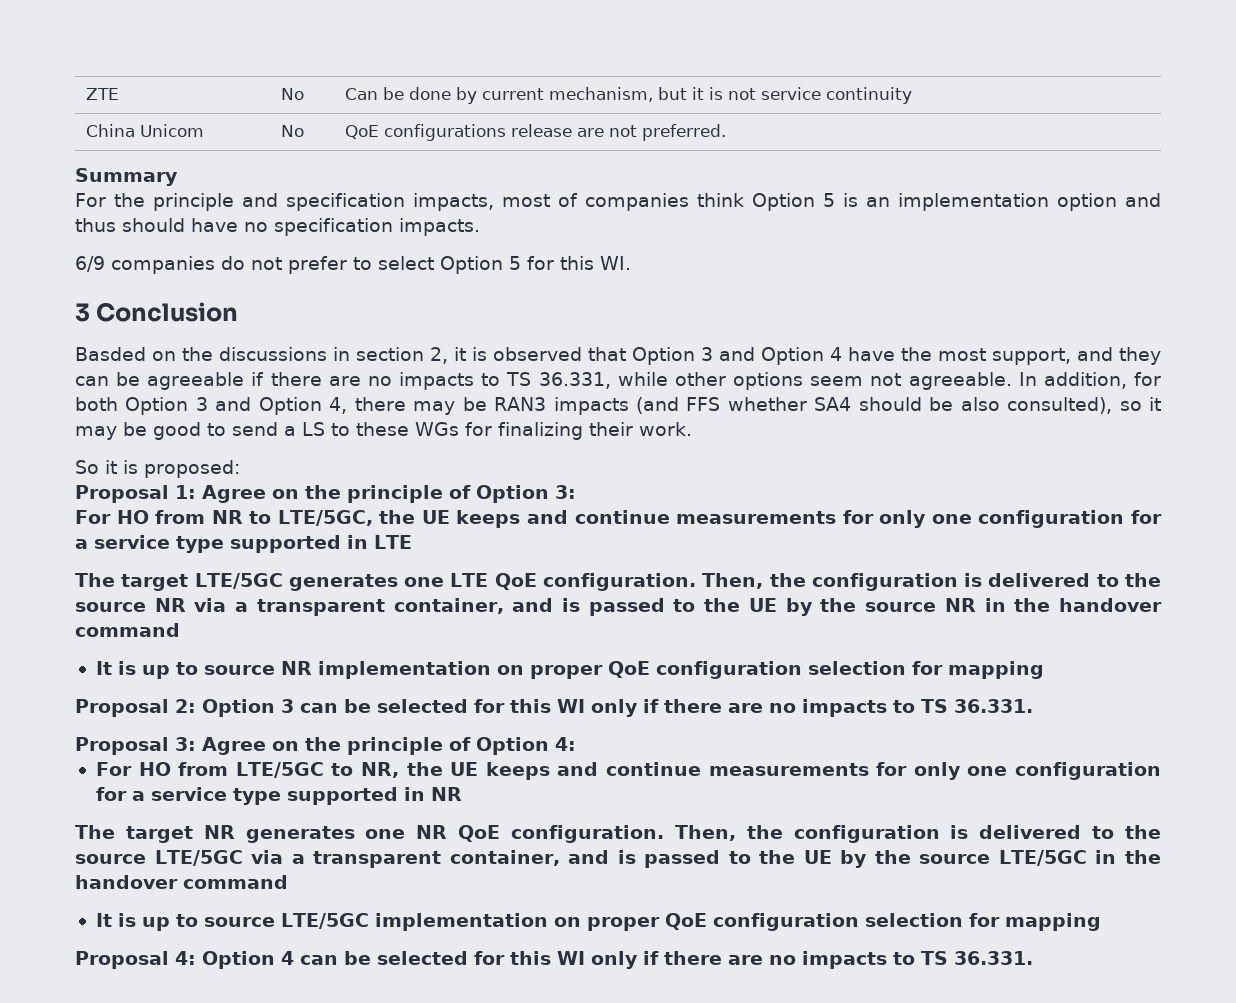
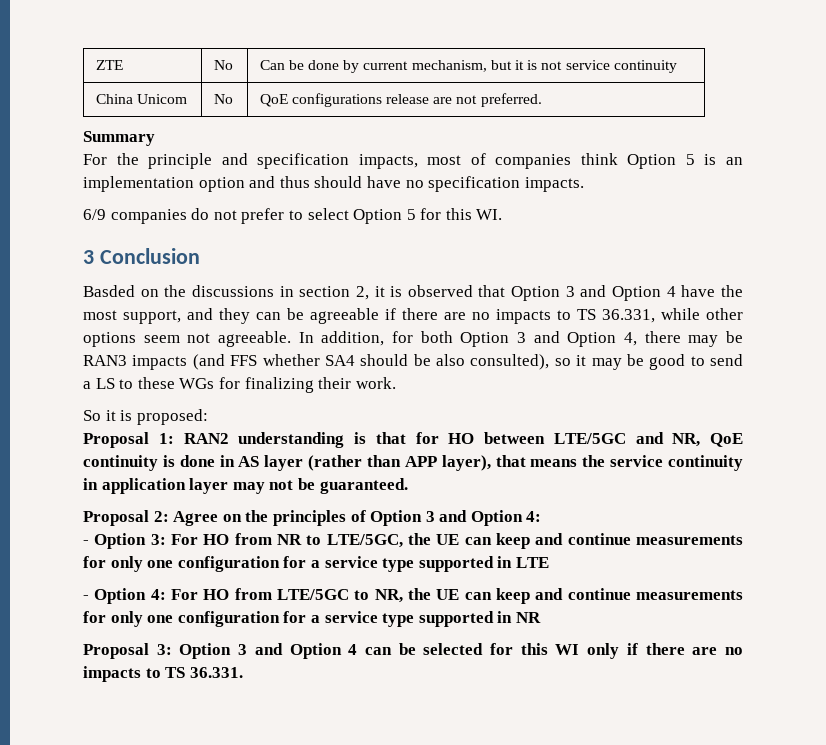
- Proposal 1: Agree on the principle of Option 3:
- For HO from NR to LTE/5GC, the UE keeps and continue measurements for only one configuration for a service type supported in LTE
+ Proposal 1: RAN2 understanding is that for HO between LTE/5GC and NR, QoE continuity is done in AS layer (rather than APP layer), that means the service continuity in application layer may not be guaranteed.
+ Proposal 2: Agree on the principles of Option 3 and Option 4:
+ - Option 3: For HO from NR to LTE/5GC, the UE can keep and continue measurements for only one configuration for a service type supported in LTE
- The target LTE/5GC generates one LTE QoE configuration. Then, the configuration is delivered to the source NR via a transparent container, and is passed to the UE by the source NR in the handover command
- It is up to source NR implementation on proper QoE configuration selection for mapping
- Proposal 2: Option 3 can be selected for this WI only if there are no impacts to TS 36.331.
- Proposal 3: Agree on the principle of Option 4:
- For HO from LTE/5GC to NR, the UE keeps and continue measurements for only one configuration for a service type supported in NR
+ - Option 4: For HO from LTE/5GC to NR, the UE can keep and continue measurements for only one configuration for a service type supported in NR
- The target NR generates one NR QoE configuration. Then, the configuration is delivered to the source LTE/5GC via a transparent container, and is passed to the UE by the source LTE/5GC in the handover command
- It is up to source LTE/5GC implementation on proper QoE configuration selection for mapping
- Proposal 4: Option 4 can be selected for this WI only if there are no impacts to TS 36.331.
+ Proposal 3: Option 3 and Option 4 can be selected for this WI only if there are no impacts to TS 36.331.

